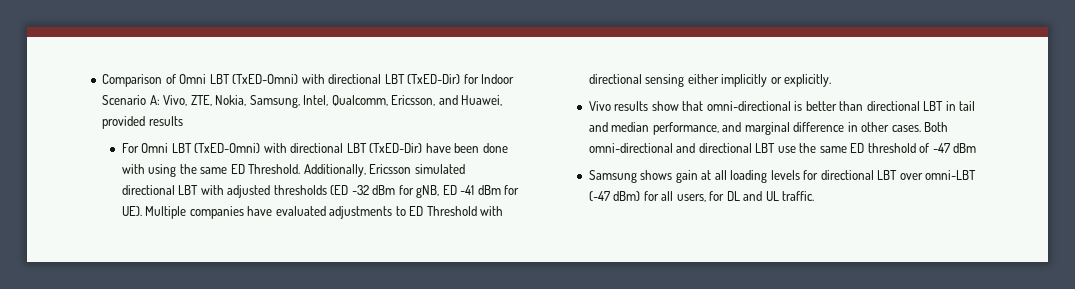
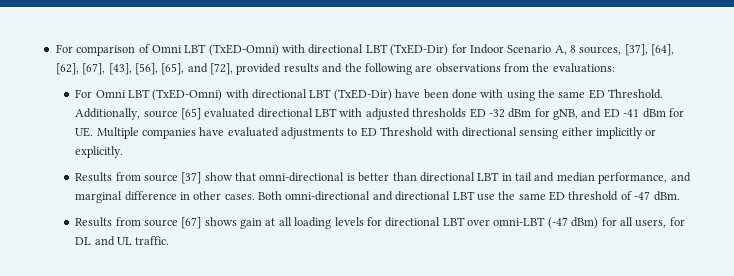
- Comparison of Omni LBT (TxED-Omni) with directional LBT (TxED-Dir) for Indoor Scenario A: Vivo, ZTE, Nokia, Samsung, Intel, Qualcomm, Ericsson, and Huawei, provided results
+ For comparison of Omni LBT (TxED-Omni) with directional LBT (TxED-Dir) for Indoor Scenario A, 8 sources, [37], [64], [62], [67], [43], [56], [65], and [72], provided results and the following are observations from the evaluations:
- Additionally, Ericsson simulated directional LBT with adjusted thresholds (ED -32 dBm for gNB, ED -41 dBm for UE). Multiple companies have evaluated adjustments to ED Threshold with directional sensing either implicitly or explicitly.
+ Additionally, source [65] evaluated directional LBT with adjusted thresholds ED -32 dBm for gNB, and ED -41 dBm for UE. Multiple companies have evaluated adjustments to ED Threshold with directional sensing either implicitly or explicitly.
- Vivo results show that omni-directional is better than directional LBT in tail and median performance, and marginal difference in other cases.
+ Results from source [37] show that omni-directional is better than directional LBT in tail and median performance, and marginal difference in other cases.
- Both omni-directional and directional LBT use the same ED threshold of -47 dBm
- Samsung shows gain at all loading levels for directional LBT over omni-LBT (-47 dBm) for all users, for DL and UL traffic.
+ Both omni-directional and directional LBT use the same ED threshold of -47 dBm.
+ Results from source [67] shows gain at all loading levels for directional LBT over omni-LBT (-47 dBm) for all users, for DL and UL traffic.

